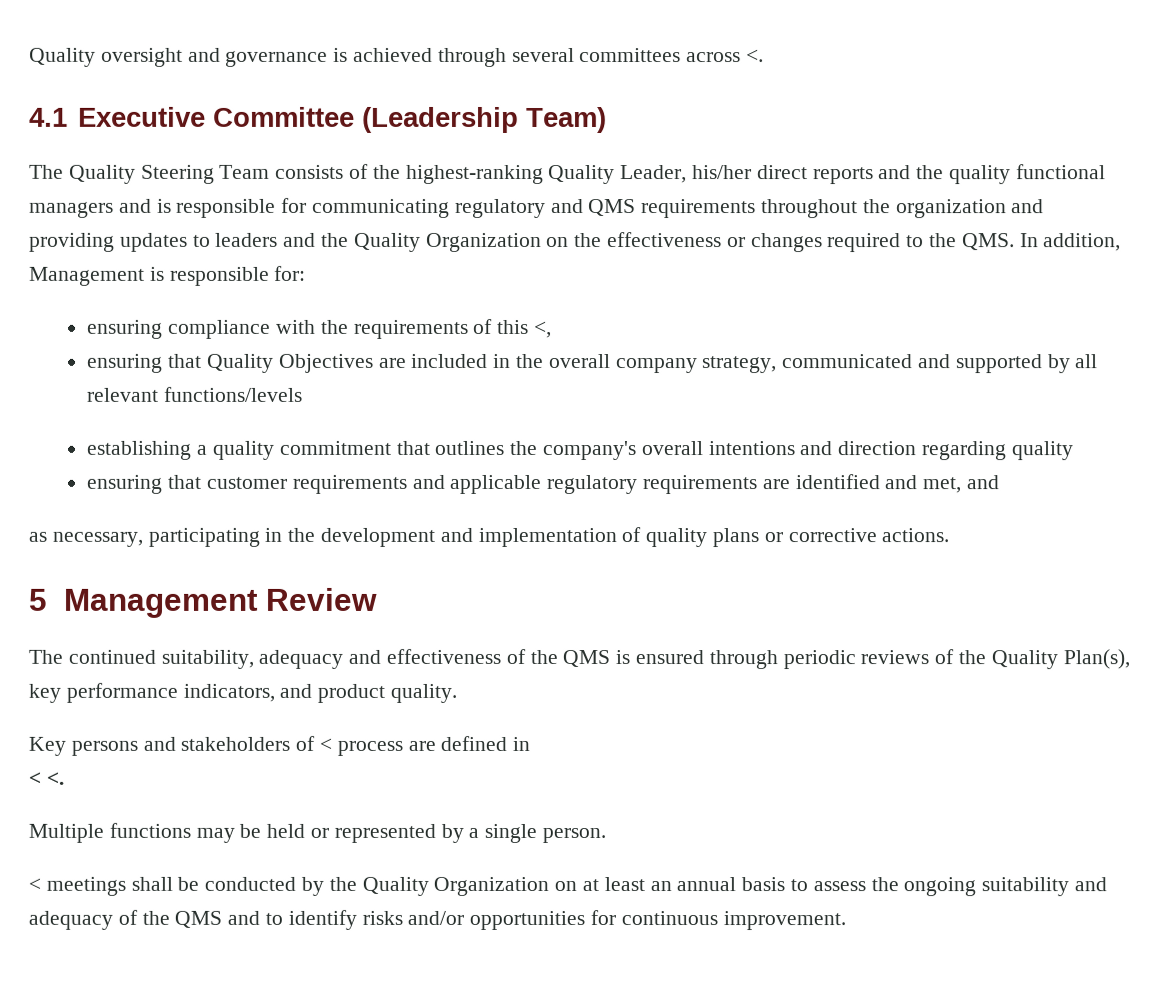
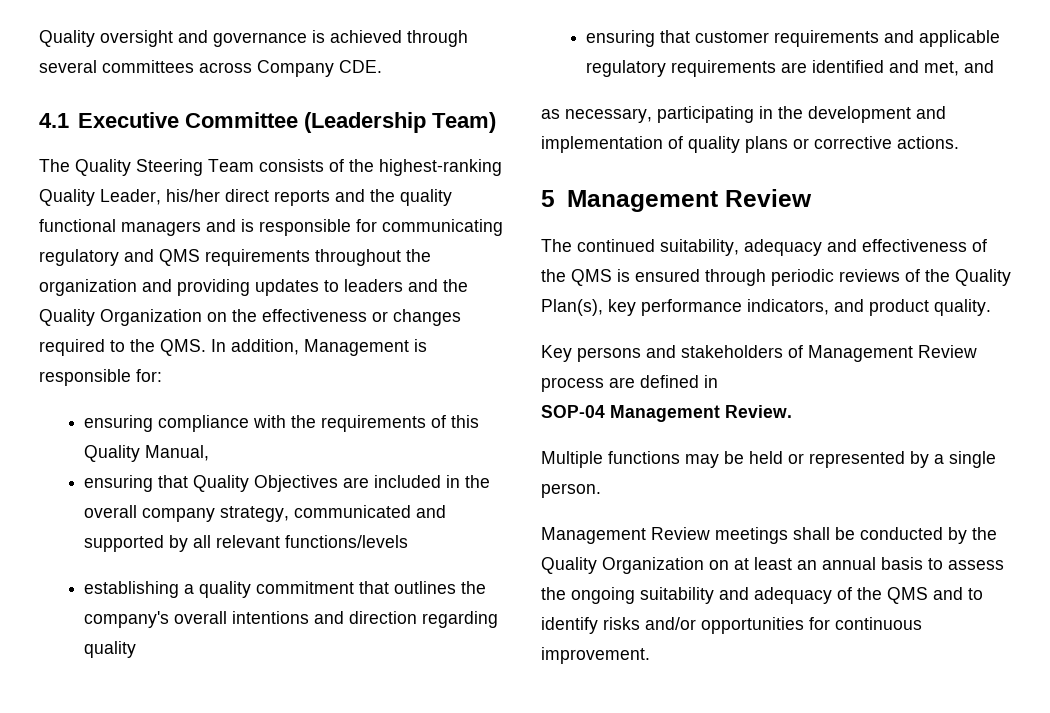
- Quality oversight and governance is achieved through several committees across <.
+ Quality oversight and governance is achieved through several committees across Company CDE.
- ensuring compliance with the requirements of this <,
+ ensuring compliance with the requirements of this Quality Manual,
- Key persons and stakeholders of < process are defined in
+ Key persons and stakeholders of Management Review process are defined in
- < <.
+ SOP-04 Management Review.
- < meetings shall be conducted by the Quality Organization on at least an annual basis to assess the ongoing suitability and adequacy of the QMS and to identify risks and/or opportunities for continuous improvement.
+ Management Review meetings shall be conducted by the Quality Organization on at least an annual basis to assess the ongoing suitability and adequacy of the QMS and to identify risks and/or opportunities for continuous improvement.

